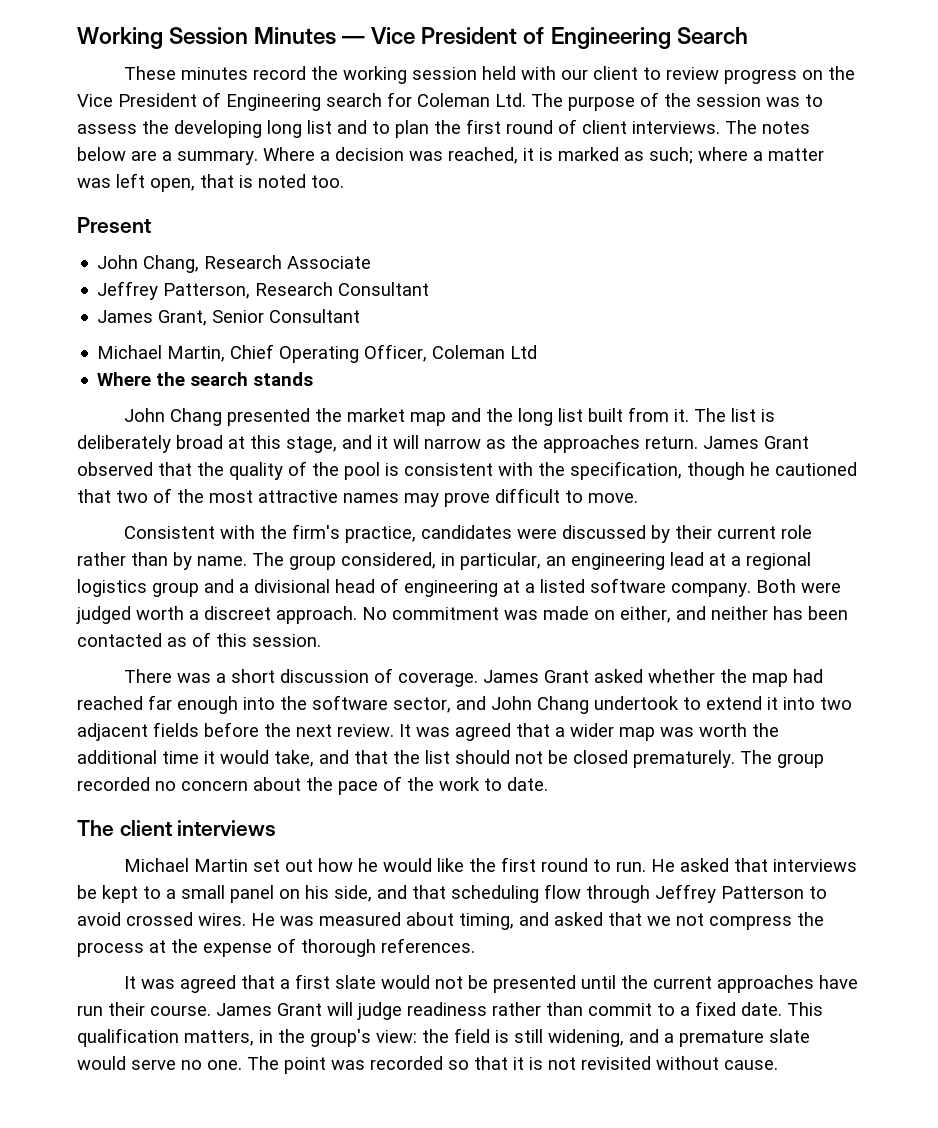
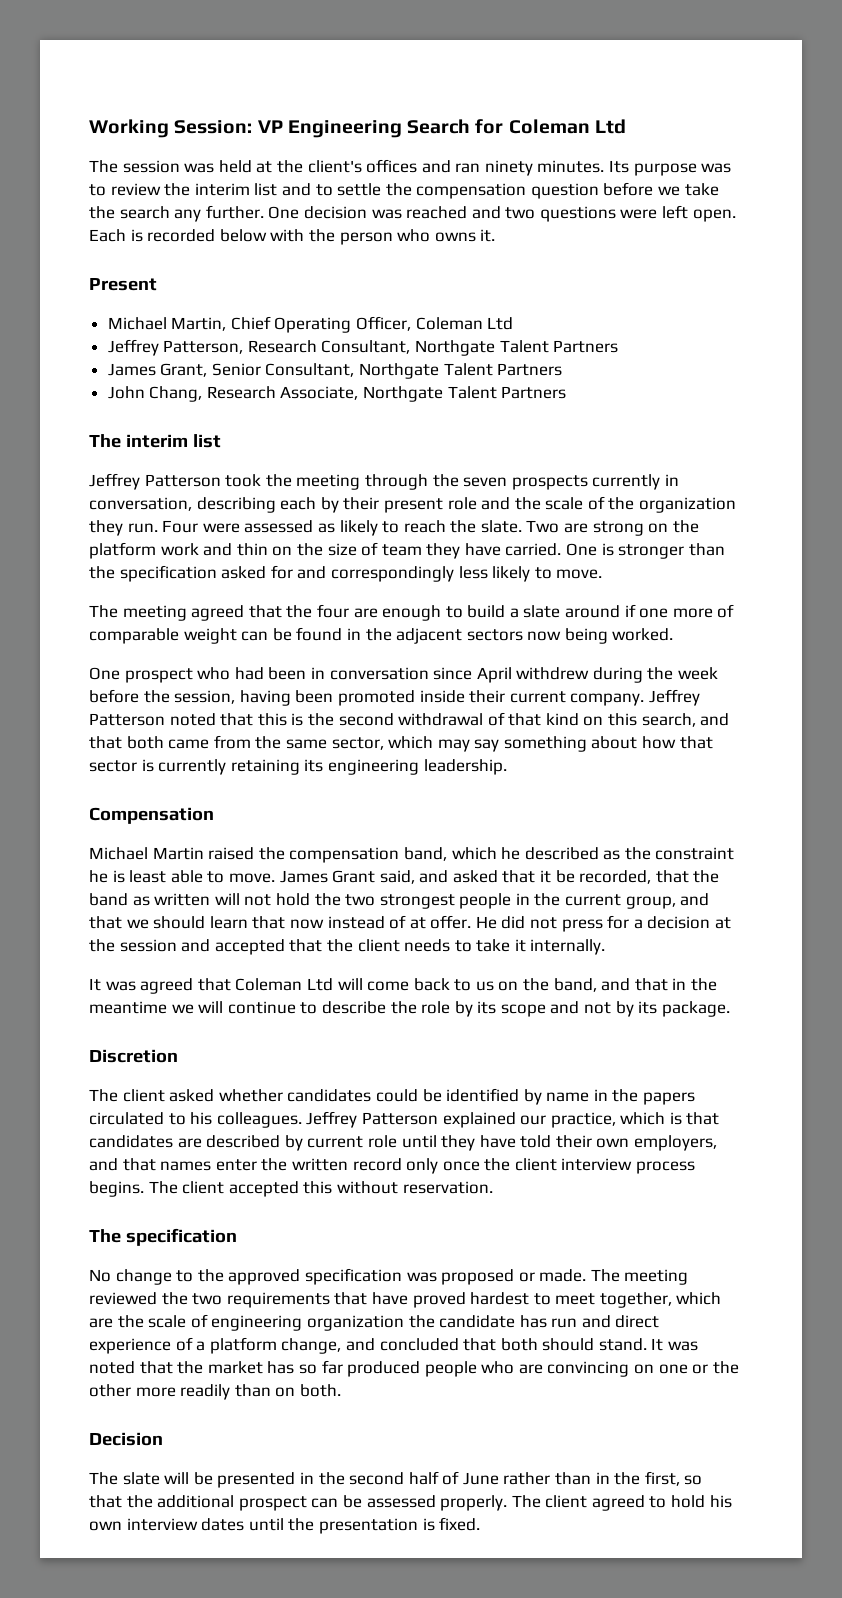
- Working Session Minutes — Vice President of Engineering Search
- These minutes record the working session held with our client to review progress on the Vice President of Engineering search for Coleman Ltd. The purpose of the session was to assess the developing long list and to plan the first round of client interviews. The notes below are a summary. Where a decision was reached, it is marked as such; where a matter was left open, that is noted too.
+ Working Session: VP Engineering Search for Coleman Ltd
+ The session was held at the client's offices and ran ninety minutes. Its purpose was to review the interim list and to settle the compensation question before we take the search any further. One decision was reached and two questions were left open. Each is recorded below with the person who owns it.
  Present
- John Chang, Research Associate
- Jeffrey Patterson, Research Consultant
- James Grant, Senior Consultant
- Where the search stands
- John Chang presented the market map and the long list built from it. The list is deliberately broad at this stage, and it will narrow as the approaches return. James Grant observed that the quality of the pool is consistent with the specification, though he cautioned that two of the most attractive names may prove difficult to move.
- Consistent with the firm's practice, candidates were discussed by their current role rather than by name. The group considered, in particular, an engineering lead at a regional logistics group and a divisional head of engineering at a listed software company. Both were judged worth a discreet approach. No commitment was made on either, and neither has been contacted as of this session.
- There was a short discussion of coverage. James Grant asked whether the map had reached far enough into the software sector, and John Chang undertook to extend it into two adjacent fields before the next review. It was agreed that a wider map was worth the additional time it would take, and that the list should not be closed prematurely. The group recorded no concern about the pace of the work to date.
- The client interviews
- Michael Martin set out how he would like the first round to run. He asked that interviews be kept to a small panel on his side, and that scheduling flow through Jeffrey Patterson to avoid crossed wires. He was measured about timing, and asked that we not compress the process at the expense of thorough references.
- It was agreed that a first slate would not be presented until the current approaches have run their course. James Grant will judge readiness rather than commit to a fixed date. This qualification matters, in the group's view: the field is still widening, and a premature slate would serve no one. The point was recorded so that it is not revisited without cause.
+ Jeffrey Patterson, Research Consultant, Northgate Talent Partners
+ James Grant, Senior Consultant, Northgate Talent Partners
+ John Chang, Research Associate, Northgate Talent Partners
+ The interim list
+ Jeffrey Patterson took the meeting through the seven prospects currently in conversation, describing each by their present role and the scale of the organization they run. Four were assessed as likely to reach the slate. Two are strong on the platform work and thin on the size of team they have carried. One is stronger than the specification asked for and correspondingly less likely to move.
+ The meeting agreed that the four are enough to build a slate around if one more of comparable weight can be found in the adjacent sectors now being worked.
+ One prospect who had been in conversation since April withdrew during the week before the session, having been promoted inside their current company. Jeffrey Patterson noted that this is the second withdrawal of that kind on this search, and that both came from the same sector, which may say something about how that sector is currently retaining its engineering leadership.
+ Compensation
+ Michael Martin raised the compensation band, which he described as the constraint he is least able to move. James Grant said, and asked that it be recorded, that the band as written will not hold the two strongest people in the current group, and that we should learn that now instead of at offer. He did not press for a decision at the session and accepted that the client needs to take it internally.
+ It was agreed that Coleman Ltd will come back to us on the band, and that in the meantime we will continue to describe the role by its scope and not by its package.
+ Discretion
+ The client asked whether candidates could be identified by name in the papers circulated to his colleagues. Jeffrey Patterson explained our practice, which is that candidates are described by current role until they have told their own employers, and that names enter the written record only once the client interview process begins. The client accepted this without reservation.
+ The specification
+ No change to the approved specification was proposed or made. The meeting reviewed the two requirements that have proved hardest to meet together, which are the scale of engineering organization the candidate has run and direct experience of a platform change, and concluded that both should stand. It was noted that the market has so far produced people who are convincing on one or the other more readily than on both.
+ Decision
+ The slate will be presented in the second half of June rather than in the first, so that the additional prospect can be assessed properly. The client agreed to hold his own interview dates until the presentation is fixed.

